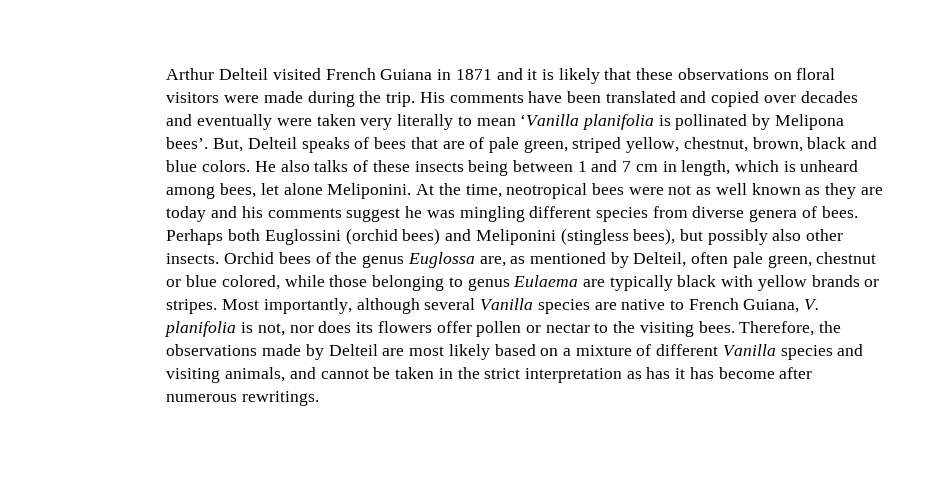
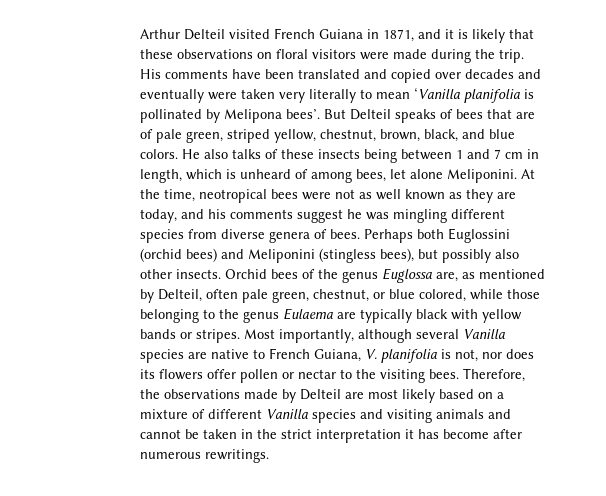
- Arthur Delteil visited French Guiana in 1871 and it is likely that these observations on floral visitors were made during the trip.
+ Arthur Delteil visited French Guiana in 1871, and it is likely that these observations on floral visitors were made during the trip.
- But, Delteil speaks of bees that are of pale green, striped yellow, chestnut, brown, black and blue colors.
+ But Delteil speaks of bees that are of pale green, striped yellow, chestnut, brown, black, and blue colors.
- He also talks of these insects being between 1 and 7 cm in length, which is unheard among bees, let alone Meliponini.
+ He also talks of these insects being between 1 and 7 cm in length, which is unheard of among bees, let alone Meliponini.
- At the time, neotropical bees were not as well known as they are today and his comments suggest he was mingling different species from diverse genera of bees.
+ At the time, neotropical bees were not as well known as they are today, and his comments suggest he was mingling different species from diverse genera of bees.
- Orchid bees of the genus Euglossa are, as mentioned by Delteil, often pale green, chestnut or blue colored, while those belonging to genus Eulaema are typically black with yellow brands or stripes.
+ Orchid bees of the genus Euglossa are, as mentioned by Delteil, often pale green, chestnut, or blue colored, while those belonging to the genus Eulaema are typically black with yellow bands or stripes.
- Therefore, the observations made by Delteil are most likely based on a mixture of different Vanilla species and visiting animals, and cannot be taken in the strict interpretation as has it has become after numerous rewritings.
+ Therefore, the observations made by Delteil are most likely based on a mixture of different Vanilla species and visiting animals and cannot be taken in the strict interpretation it has become after numerous rewritings.

